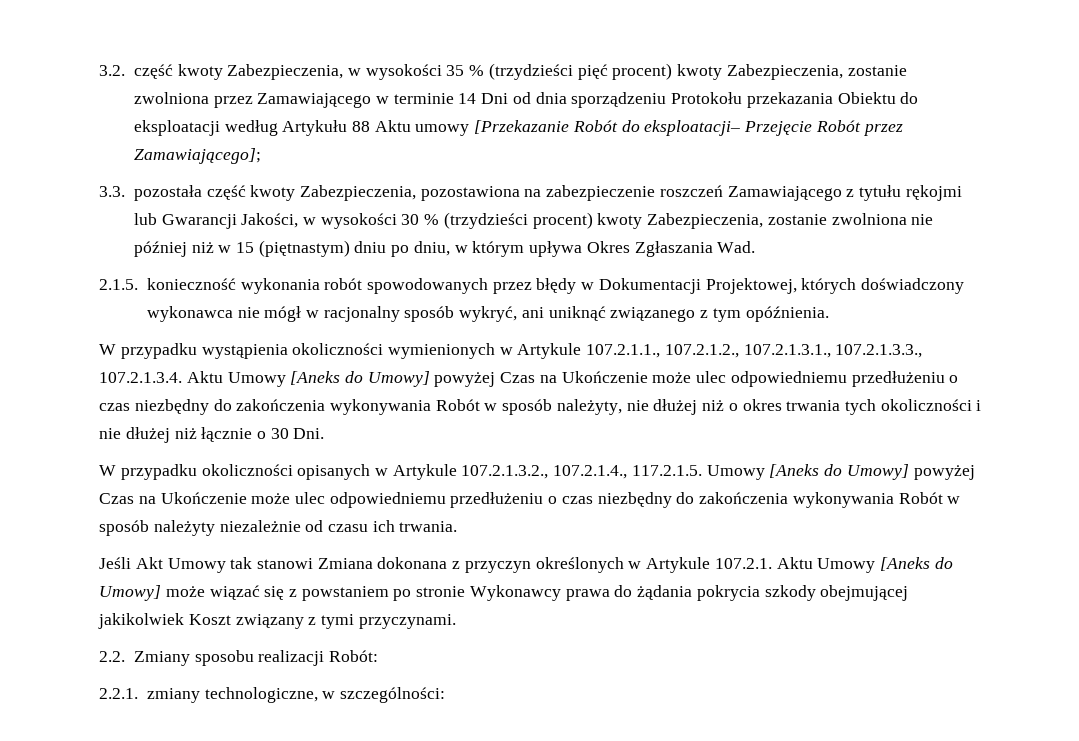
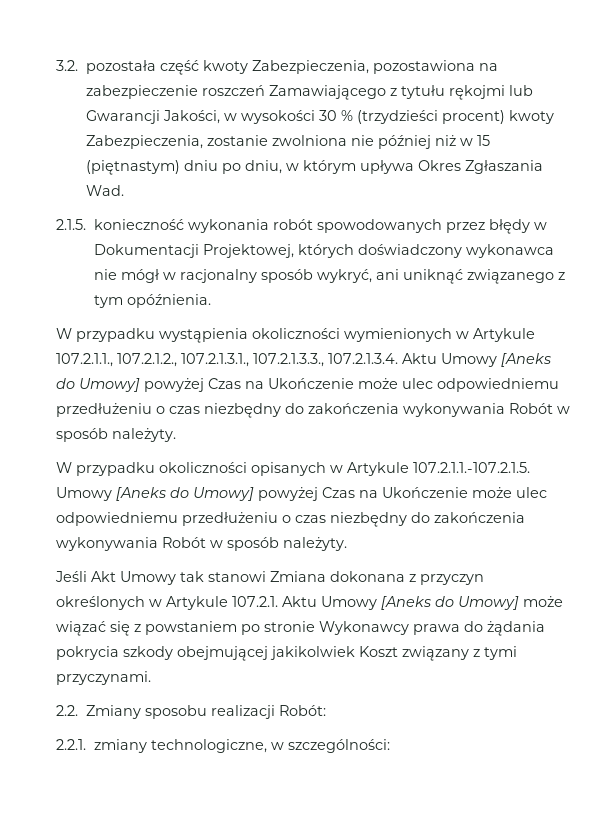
- 3.2. część kwoty Zabezpieczenia, w wysokości 35 % (trzydzieści pięć procent) kwoty Zabezpieczenia, zostanie zwolniona przez Zamawiającego w terminie 14 Dni od dnia sporządzeniu Protokołu przekazania Obiektu do eksploatacji według Artykułu 88 Aktu umowy [Przekazanie Robót do eksploatacji– Przejęcie Robót przez Zamawiającego];
- 3.3. pozostała część kwoty Zabezpieczenia, pozostawiona na zabezpieczenie roszczeń Zamawiającego z tytułu rękojmi lub Gwarancji Jakości, w wysokości 30 % (trzydzieści procent) kwoty Zabezpieczenia, zostanie zwolniona nie później niż w 15 (piętnastym) dniu po dniu, w którym upływa Okres Zgłaszania Wad.
+ 3.2. pozostała część kwoty Zabezpieczenia, pozostawiona na zabezpieczenie roszczeń Zamawiającego z tytułu rękojmi lub Gwarancji Jakości, w wysokości 30 % (trzydzieści procent) kwoty Zabezpieczenia, zostanie zwolniona nie później niż w 15 (piętnastym) dniu po dniu, w którym upływa Okres Zgłaszania Wad.
- W przypadku wystąpienia okoliczności wymienionych w Artykule 107.2.1.1., 107.2.1.2., 107.2.1.3.1., 107.2.1.3.3., 107.2.1.3.4. Aktu Umowy [Aneks do Umowy] powyżej Czas na Ukończenie może ulec odpowiedniemu przedłużeniu o czas niezbędny do zakończenia wykonywania Robót w sposób należyty, nie dłużej niż o okres trwania tych okoliczności i nie dłużej niż łącznie o 30 Dni.
+ W przypadku wystąpienia okoliczności wymienionych w Artykule 107.2.1.1., 107.2.1.2., 107.2.1.3.1., 107.2.1.3.3., 107.2.1.3.4. Aktu Umowy [Aneks do Umowy] powyżej Czas na Ukończenie może ulec odpowiedniemu przedłużeniu o czas niezbędny do zakończenia wykonywania Robót w sposób należyty.
- W przypadku okoliczności opisanych w Artykule 107.2.1.3.2., 107.2.1.4., 117.2.1.5. Umowy [Aneks do Umowy] powyżej Czas na Ukończenie może ulec odpowiedniemu przedłużeniu o czas niezbędny do zakończenia wykonywania Robót w sposób należyty niezależnie od czasu ich trwania.
+ W przypadku okoliczności opisanych w Artykule 107.2.1.1.-107.2.1.5. Umowy [Aneks do Umowy] powyżej Czas na Ukończenie może ulec odpowiedniemu przedłużeniu o czas niezbędny do zakończenia wykonywania Robót w sposób należyty.

